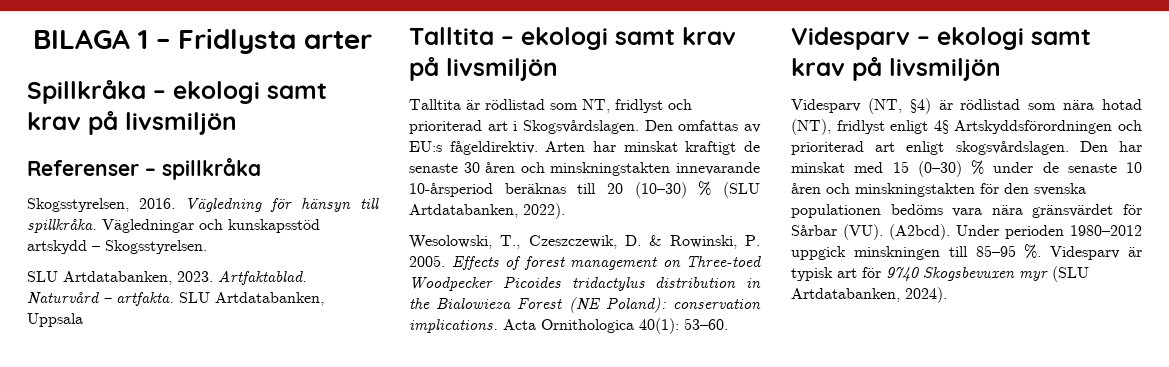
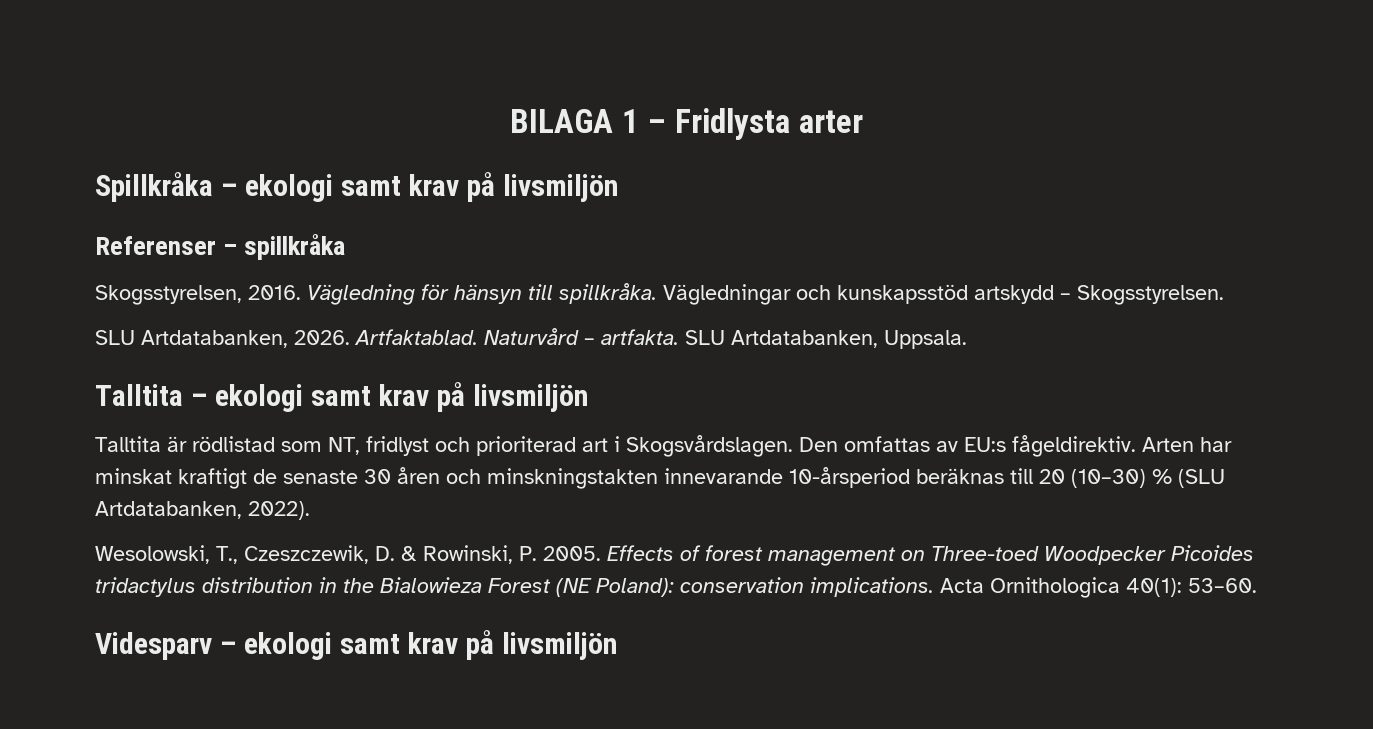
- SLU Artdatabanken, 2023.
+ SLU Artdatabanken, 2026.
- SLU Artdatabanken, Uppsala
+ SLU Artdatabanken, Uppsala.
- Videsparv (NT, §4) är rödlistad som nära hotad (NT), fridlyst enligt 4§ Artskyddsförordningen och prioriterad art enligt skogsvårdslagen. Den har minskat med 15 (0–30) % under de senaste 10 åren och minskningstakten för den svenska populationen bedöms vara nära gränsvärdet för Sårbar (VU). (A2bcd). Under perioden 1980–2012 uppgick minskningen till 85–95 %. Videsparv är typisk art för 9740 Skogsbevuxen myr (SLU Artdatabanken, 2024).

